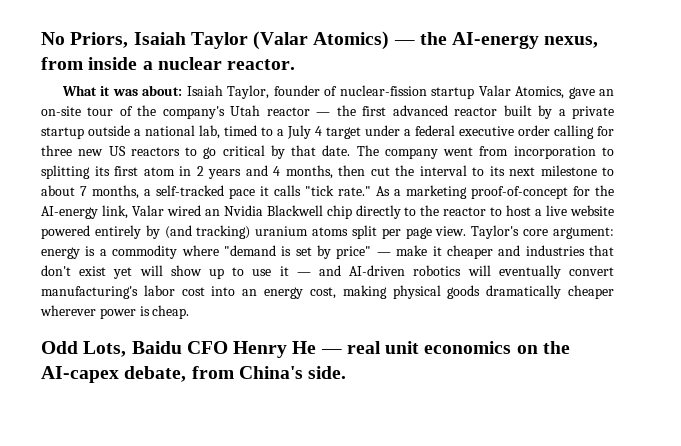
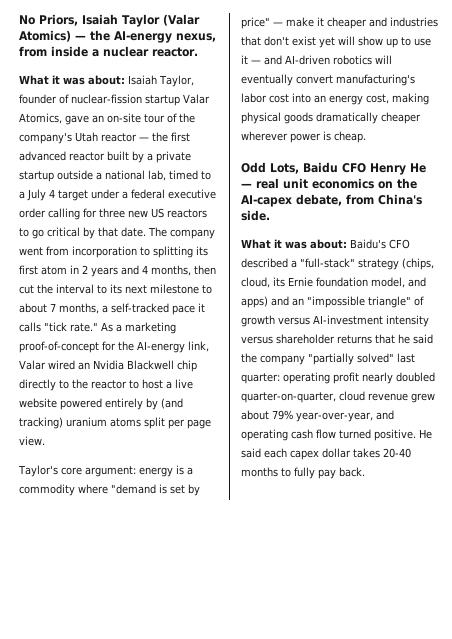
- As a marketing proof-of-concept for the AI-energy link, Valar wired an Nvidia Blackwell chip directly to the reactor to host a live website powered entirely by (and tracking) uranium atoms split per page view. Taylor's core argument:
+ As a marketing proof-of-concept for the AI-energy link, Valar wired an Nvidia Blackwell chip directly to the reactor to host a live website powered entirely by (and tracking) uranium atoms split per page view.
+ Taylor's core argument:
+ What it was about: Baidu's CFO described a "full-stack" strategy (chips, cloud, its Ernie foundation model, and apps) and an "impossible triangle" of growth versus AI-investment intensity versus shareholder returns that he said the company "partially solved" last quarter: operating profit nearly doubled quarter-on-quarter, cloud revenue grew about 79% year-over-year, and operating cash flow turned positive. He said each capex dollar takes 20-40 months to fully pay back.

